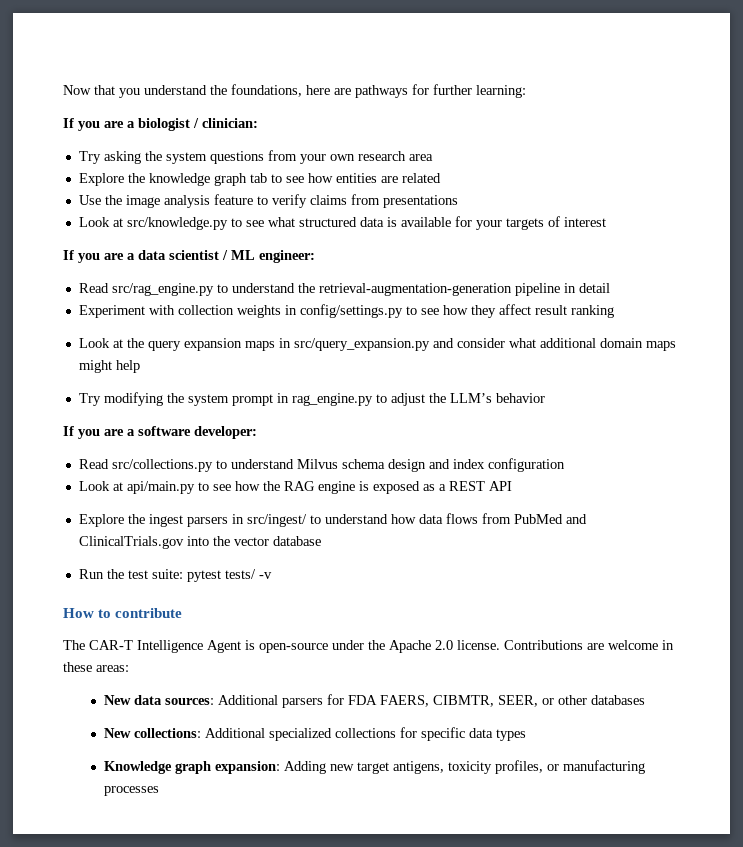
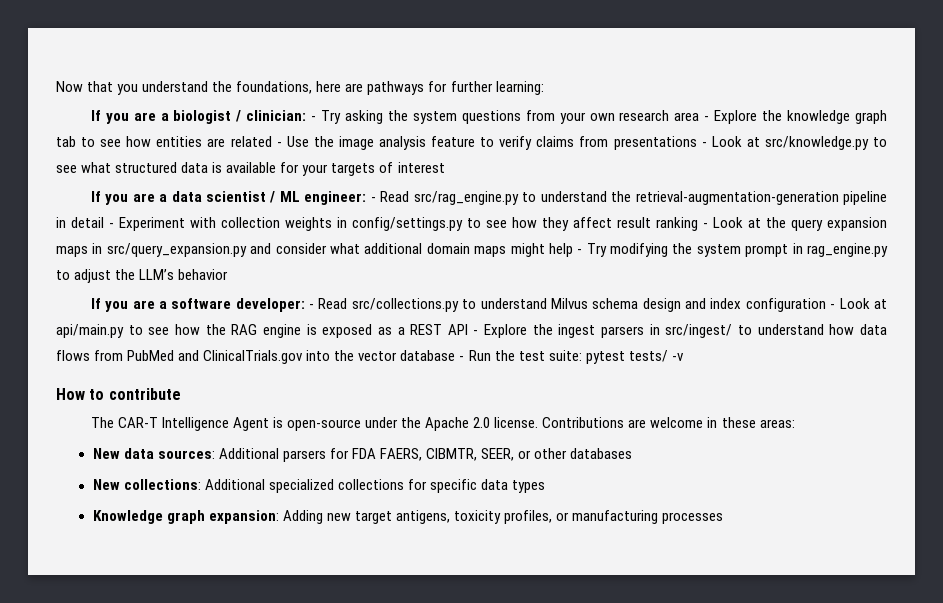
- If you are a biologist / clinician:
- Try asking the system questions from your own research area
- Explore the knowledge graph tab to see how entities are related
- Use the image analysis feature to verify claims from presentations
- Look at src/knowledge.py to see what structured data is available for your targets of interest
+ If you are a biologist / clinician: - Try asking the system questions from your own research area - Explore the knowledge graph tab to see how entities are related - Use the image analysis feature to verify claims from presentations - Look at src/knowledge.py to see what structured data is available for your targets of interest
- If you are a data scientist / ML engineer:
- Read src/rag_engine.py to understand the retrieval-augmentation-generation pipeline in detail
- Experiment with collection weights in config/settings.py to see how they affect result ranking
- Look at the query expansion maps in src/query_expansion.py and consider what additional domain maps might help
- Try modifying the system prompt in rag_engine.py to adjust the LLM’s behavior
+ If you are a data scientist / ML engineer: - Read src/rag_engine.py to understand the retrieval-augmentation-generation pipeline in detail - Experiment with collection weights in config/settings.py to see how they affect result ranking - Look at the query expansion maps in src/query_expansion.py and consider what additional domain maps might help - Try modifying the system prompt in rag_engine.py to adjust the LLM’s behavior
- If you are a software developer:
- Read src/collections.py to understand Milvus schema design and index configuration
- Look at api/main.py to see how the RAG engine is exposed as a REST API
- Explore the ingest parsers in src/ingest/ to understand how data flows from PubMed and ClinicalTrials.gov into the vector database
- Run the test suite: pytest tests/ -v
+ If you are a software developer: - Read src/collections.py to understand Milvus schema design and index configuration - Look at api/main.py to see how the RAG engine is exposed as a REST API - Explore the ingest parsers in src/ingest/ to understand how data flows from PubMed and ClinicalTrials.gov into the vector database - Run the test suite: pytest tests/ -v

